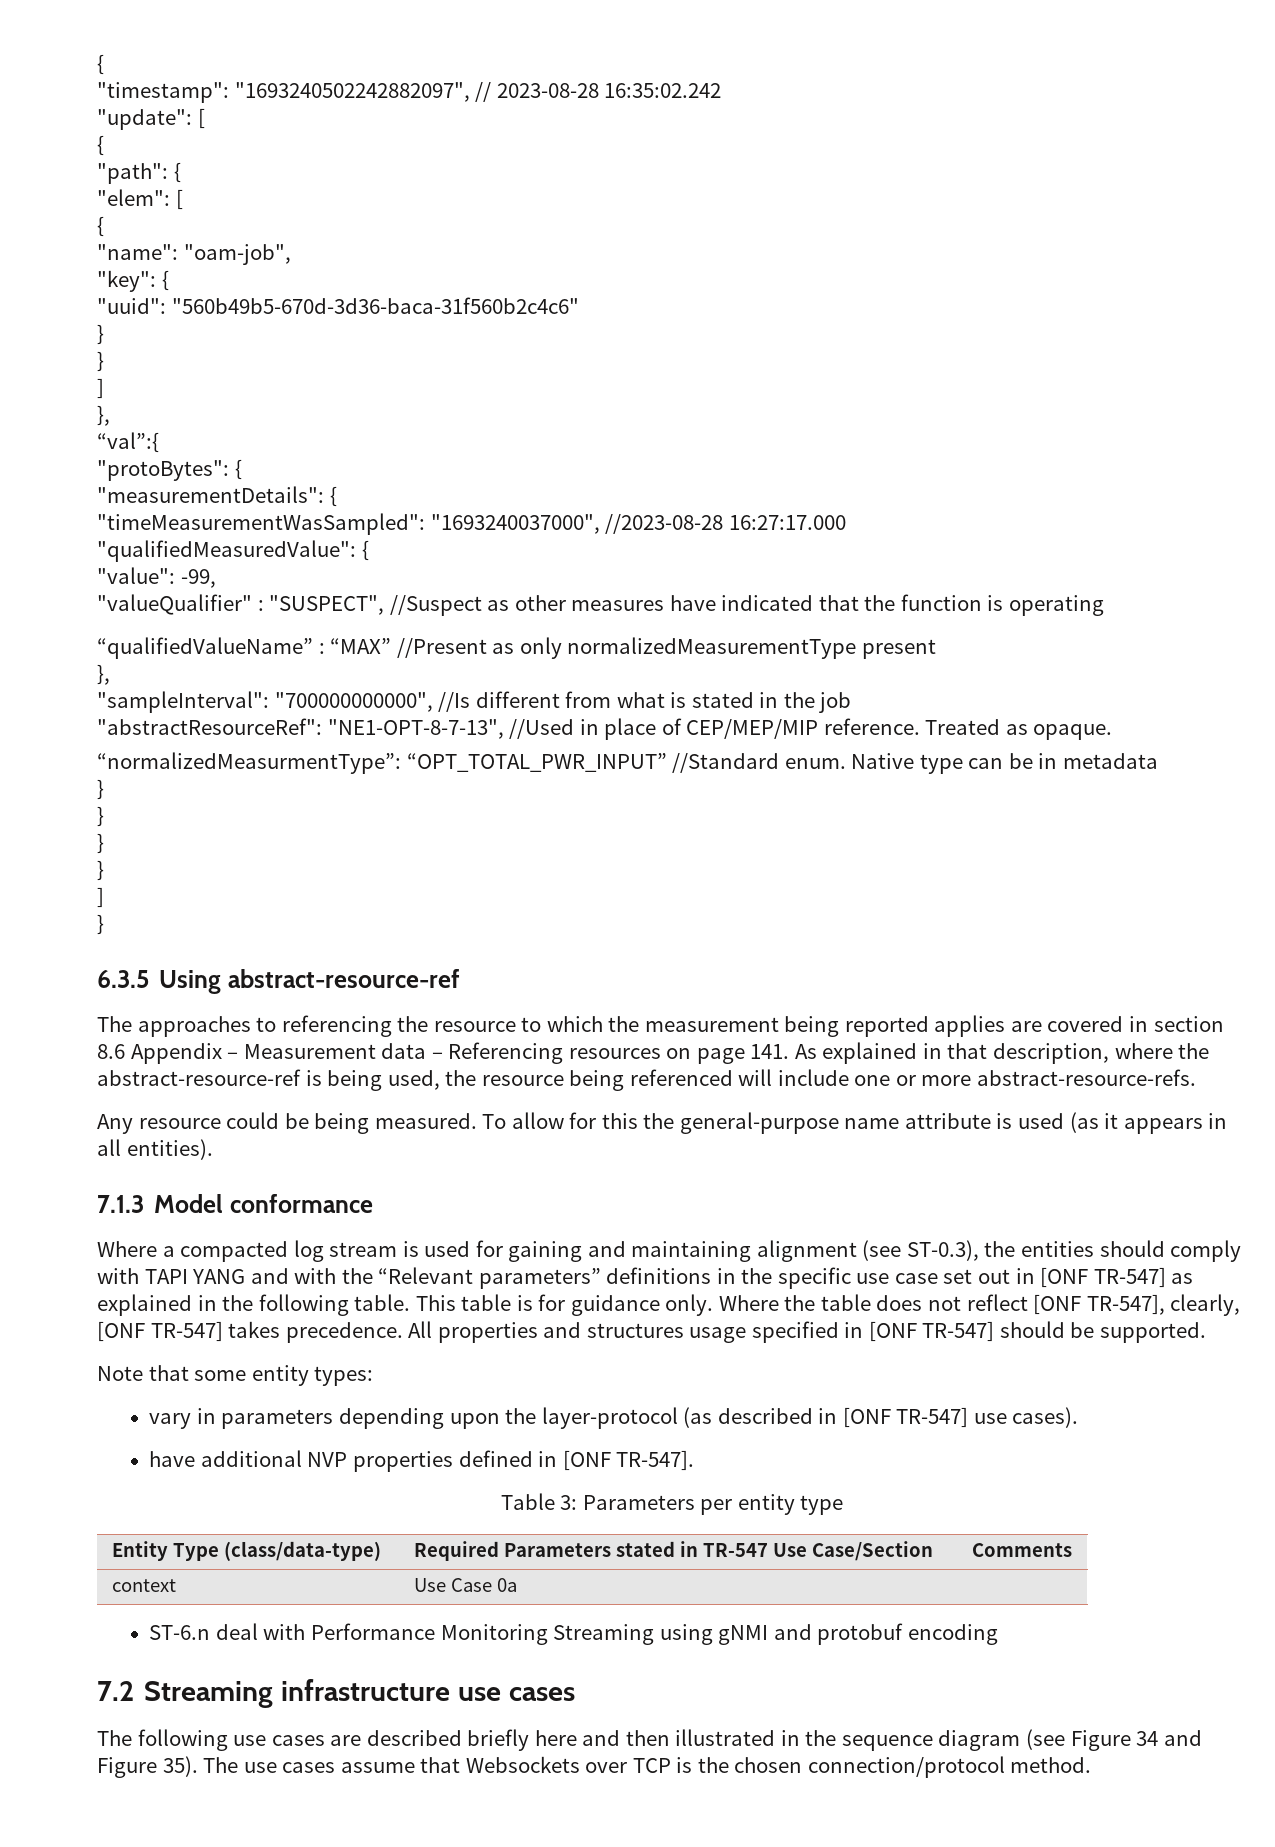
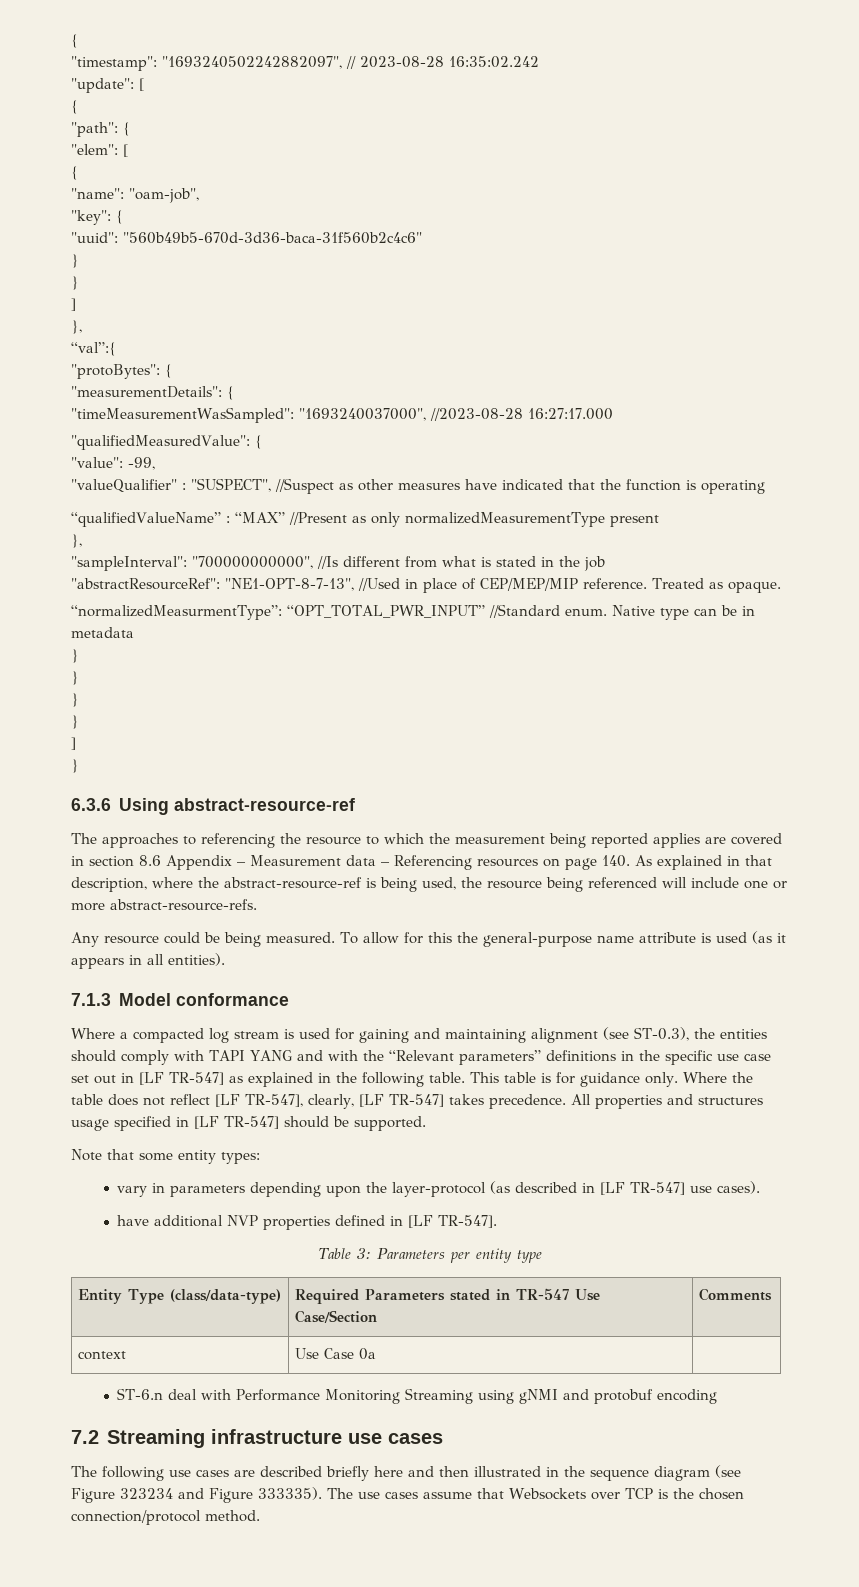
- 6.3.5 Using abstract-resource-ref
+ 6.3.6 Using abstract-resource-ref
- The approaches to referencing the resource to which the measurement being reported applies are covered in section 8.6 Appendix – Measurement data – Referencing resources on page 141. As explained in that description, where the abstract-resource-ref is being used, the resource being referenced will include one or more abstract-resource-refs.
+ The approaches to referencing the resource to which the measurement being reported applies are covered in section 8.6 Appendix – Measurement data – Referencing resources on page 140. As explained in that description, where the abstract-resource-ref is being used, the resource being referenced will include one or more abstract-resource-refs.
- Where a compacted log stream is used for gaining and maintaining alignment (see ST-0.3), the entities should comply with TAPI YANG and with the “Relevant parameters” definitions in the specific use case set out in [ONF TR-547] as explained in the following table.
+ Where a compacted log stream is used for gaining and maintaining alignment (see ST-0.3), the entities should comply with TAPI YANG and with the “Relevant parameters” definitions in the specific use case set out in [LF TR-547] as explained in the following table.
- Where the table does not reflect [ONF TR-547], clearly, [ONF TR-547] takes precedence.
+ Where the table does not reflect [LF TR-547], clearly, [LF TR-547] takes precedence.
- All properties and structures usage specified in [ONF TR-547] should be supported.
+ All properties and structures usage specified in [LF TR-547] should be supported.
- vary in parameters depending upon the layer-protocol (as described in [ONF TR-547] use cases).
+ vary in parameters depending upon the layer-protocol (as described in [LF TR-547] use cases).
- have additional NVP properties defined in [ONF TR-547].
+ have additional NVP properties defined in [LF TR-547].
- The following use cases are described briefly here and then illustrated in the sequence diagram (see Figure 34 and Figure 35).
+ The following use cases are described briefly here and then illustrated in the sequence diagram (see Figure 323234 and Figure 333335).

